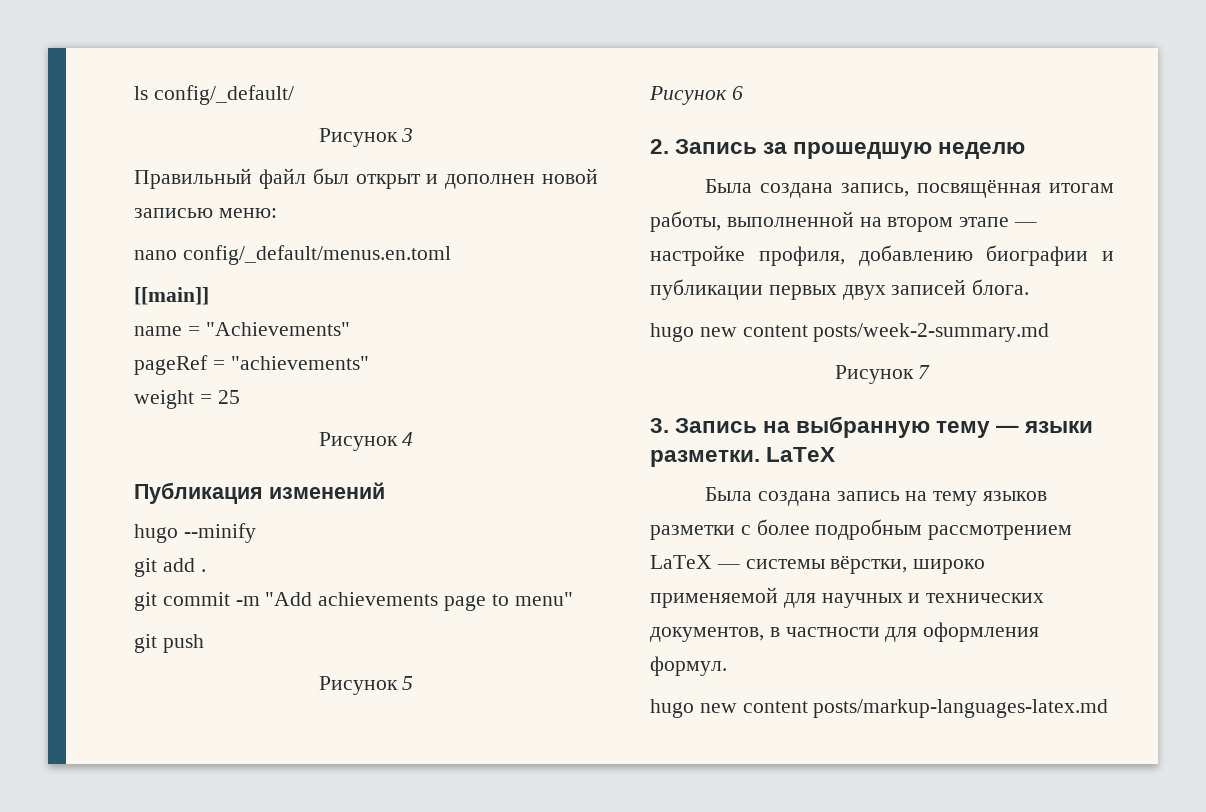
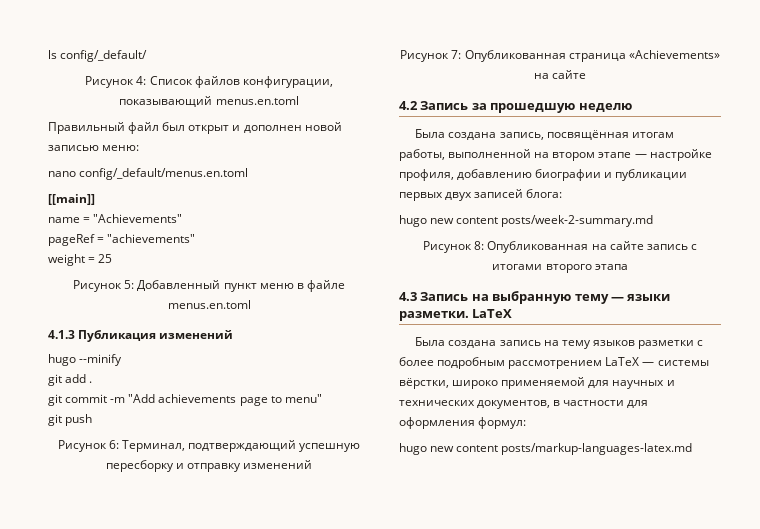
- Рисунок 3
+ Рисунок 4: Список файлов конфигурации, показывающий menus.en.toml
- Рисунок 4
- Публикация изменений
+ Рисунок 5: Добавленный пункт меню в файле menus.en.toml
+ 4.1.3 Публикация изменений
- Рисунок 5
- Рисунок 6
- 2. Запись за прошедшую неделю
+ Рисунок 6: Терминал, подтверждающий успешную пересборку и отправку изменений
+ Рисунок 7: Опубликованная страница «Achievements» на сайте
+ 4.2 Запись за прошедшую неделю
- Была создана запись, посвящённая итогам работы, выполненной на втором этапе — настройке профиля, добавлению биографии и публикации первых двух записей блога.
+ Была создана запись, посвящённая итогам работы, выполненной на втором этапе — настройке профиля, добавлению биографии и публикации первых двух записей блога:
- Рисунок 7
- 3. Запись на выбранную тему — языки разметки.
+ Рисунок 8: Опубликованная на сайте запись с итогами второго этапа
+ 4.3 Запись на выбранную тему — языки разметки.
- Была создана запись на тему языков разметки с более подробным рассмотрением LaTeX — системы вёрстки, широко применяемой для научных и технических документов, в частности для оформления формул.
+ Была создана запись на тему языков разметки с более подробным рассмотрением LaTeX — системы вёрстки, широко применяемой для научных и технических документов, в частности для оформления формул:

